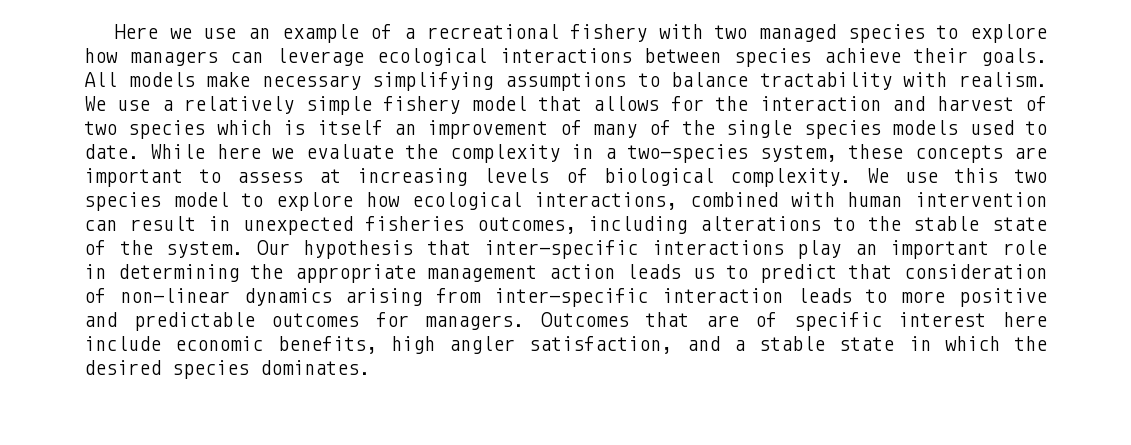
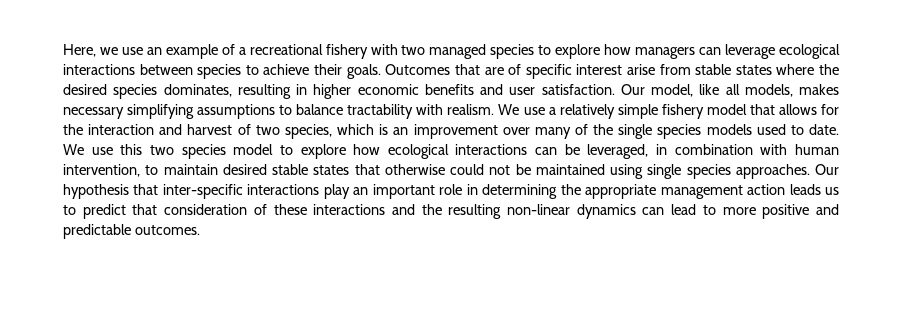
- Here we use an example of a recreational fishery with two managed species to explore how managers can leverage ecological interactions between species achieve their goals.
+ Here, we use an example of a recreational fishery with two managed species to explore how managers can leverage ecological interactions between species to achieve their goals.
- All models make necessary simplifying assumptions to balance tractability with realism.
+ Outcomes that are of specific interest arise from stable states where the desired species dominates, resulting in higher economic benefits and user satisfaction. Our model, like all models, makes necessary simplifying assumptions to balance tractability with realism.
- We use a relatively simple fishery model that allows for the interaction and harvest of two species which is itself an improvement of many of the single species models used to date.
+ We use a relatively simple fishery model that allows for the interaction and harvest of two species, which is an improvement over many of the single species models used to date.
- While here we evaluate the complexity in a two-species system, these concepts are important to assess at increasing levels of biological complexity.
- We use this two species model to explore how ecological interactions, combined with human intervention can result in unexpected fisheries outcomes, including alterations to the stable state of the system.
+ We use this two species model to explore how ecological interactions can be leveraged, in combination with human intervention, to maintain desired stable states that otherwise could not be maintained using single species approaches.
- Our hypothesis that inter-specific interactions play an important role in determining the appropriate management action leads us to predict that consideration of non-linear dynamics arising from inter-specific interaction leads to more positive and predictable outcomes for managers. Outcomes that are of specific interest here include economic benefits, high angler satisfaction, and a stable state in which the desired species dominates.
+ Our hypothesis that inter-specific interactions play an important role in determining the appropriate management action leads us to predict that consideration of these interactions and the resulting non-linear dynamics can lead to more positive and predictable outcomes.

